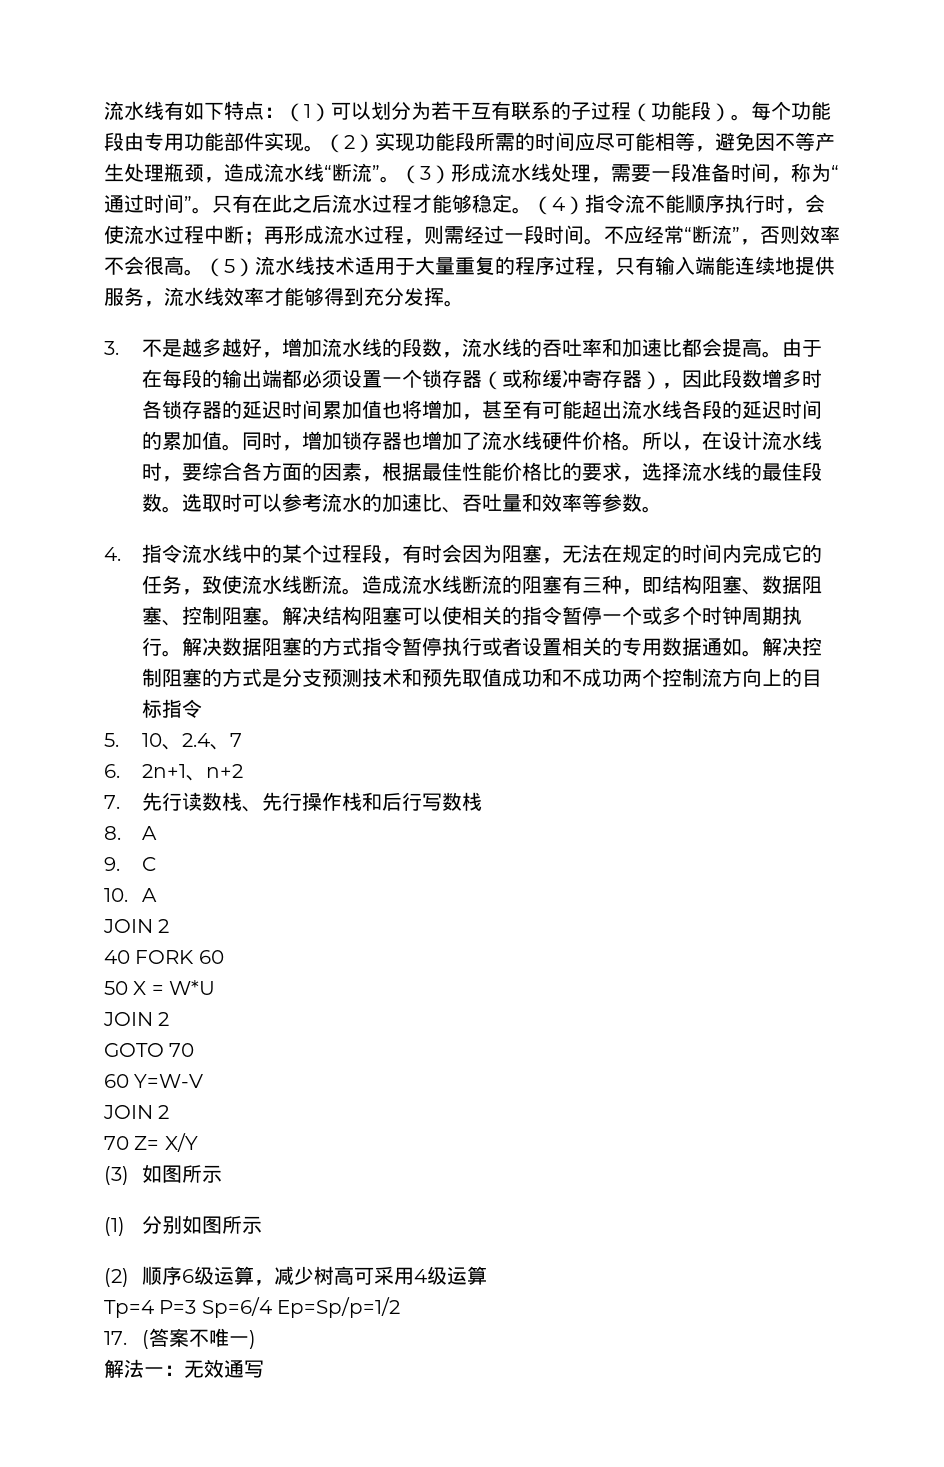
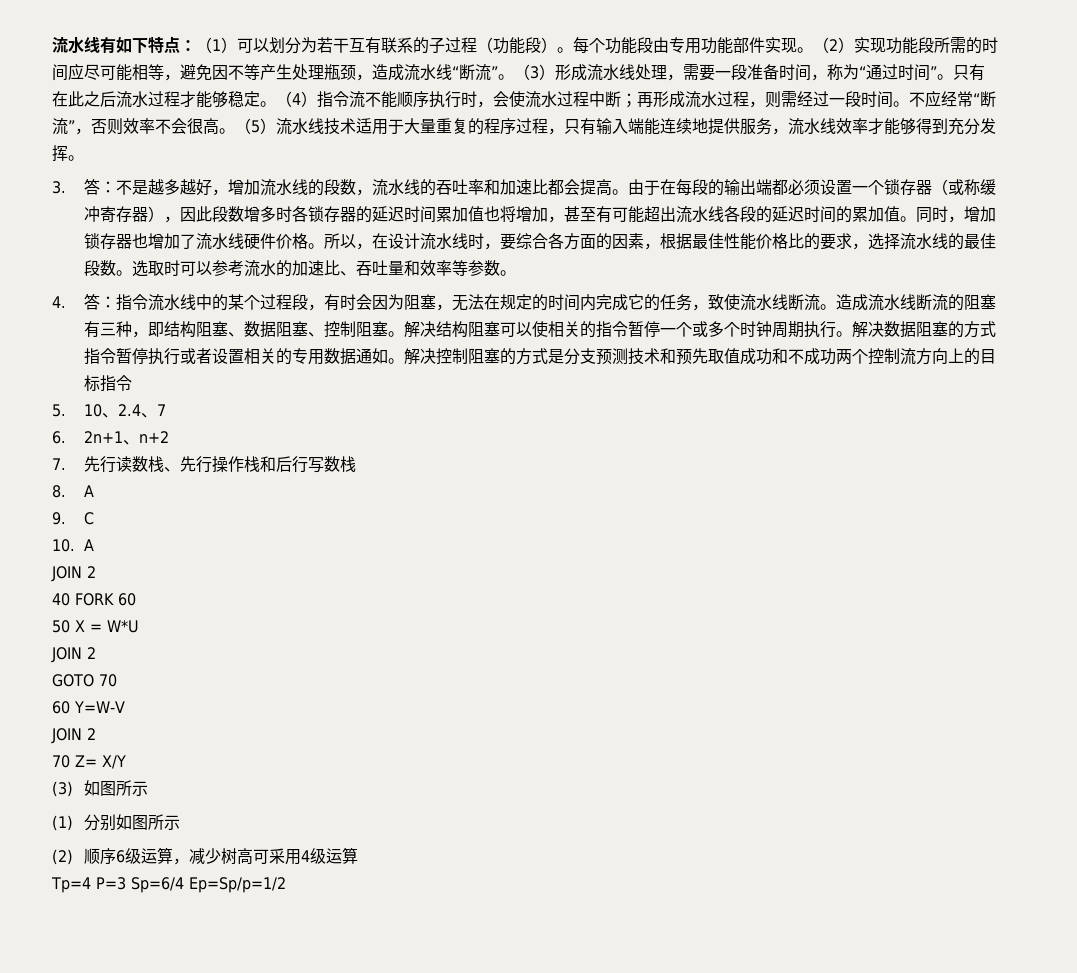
- 3.不是越多越好，增加流水线的段数，流水线的吞吐率和加速比都会提高。
+ 3.答：不是越多越好，增加流水线的段数，流水线的吞吐率和加速比都会提高。
- 4.指令流水线中的某个过程段，有时会因为阻塞，无法在规定的时间内完成它的任务，致使流水线断流。
+ 4.答：指令流水线中的某个过程段，有时会因为阻塞，无法在规定的时间内完成它的任务，致使流水线断流。
- 17. (答案不唯一)
- 解法一：无效通写

